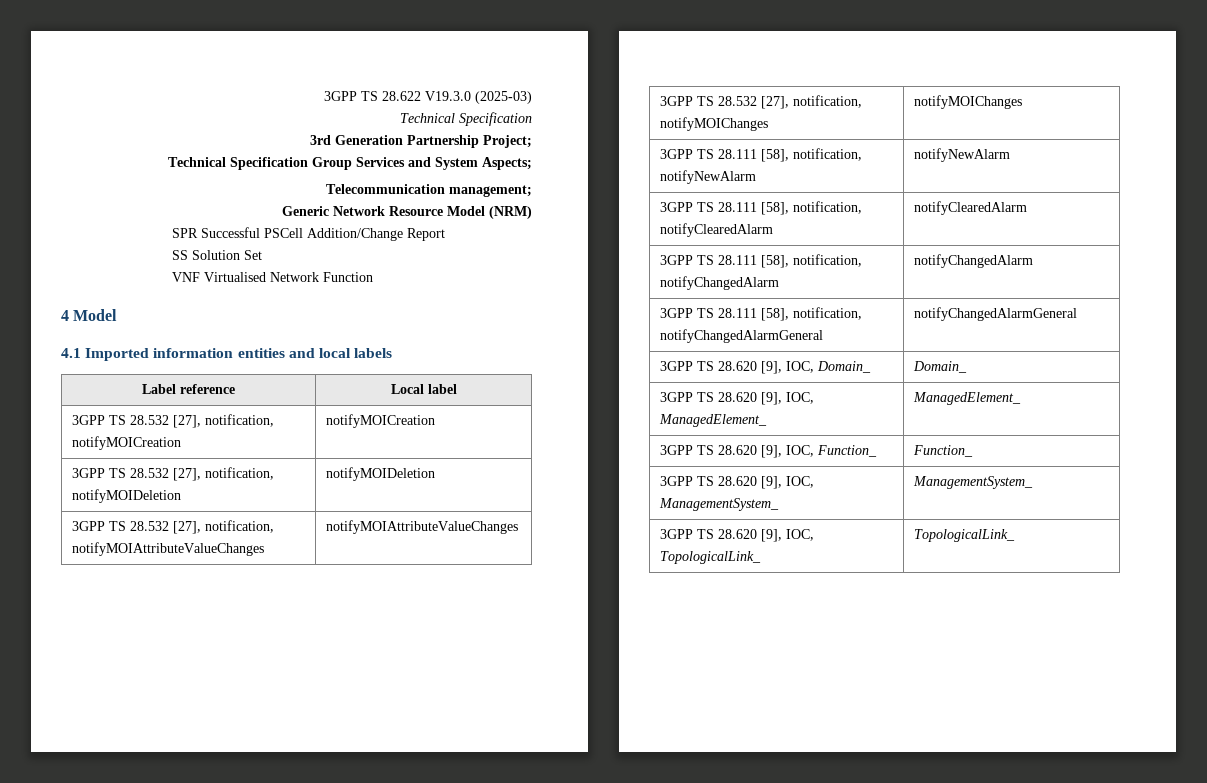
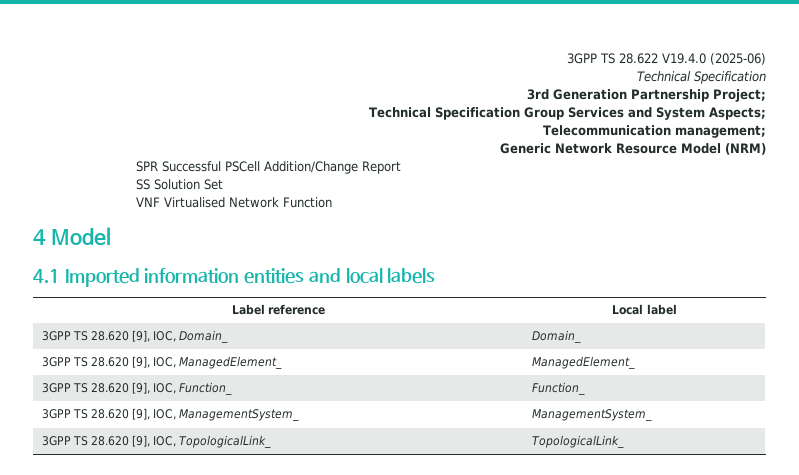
- 3GPP TS 28.622 V19.3.0 (2025-03)
+ 3GPP TS 28.622 V19.4.0 (2025-06)
- 3GPP TS 28.532 [27], notification, notifyMOICreation | notifyMOICreation
- 3GPP TS 28.532 [27], notification, notifyMOIDeletion | notifyMOIDeletion
- 3GPP TS 28.532 [27], notification, notifyMOIAttributeValueChanges | notifyMOIAttributeValueChanges
- 3GPP TS 28.532 [27], notification, notifyMOIChanges | notifyMOIChanges
- 3GPP TS 28.111 [58], notification, notifyNewAlarm | notifyNewAlarm
- 3GPP TS 28.111 [58], notification, notifyClearedAlarm | notifyClearedAlarm
- 3GPP TS 28.111 [58], notification, notifyChangedAlarm | notifyChangedAlarm
- 3GPP TS 28.111 [58], notification, notifyChangedAlarmGeneral | notifyChangedAlarmGeneral

